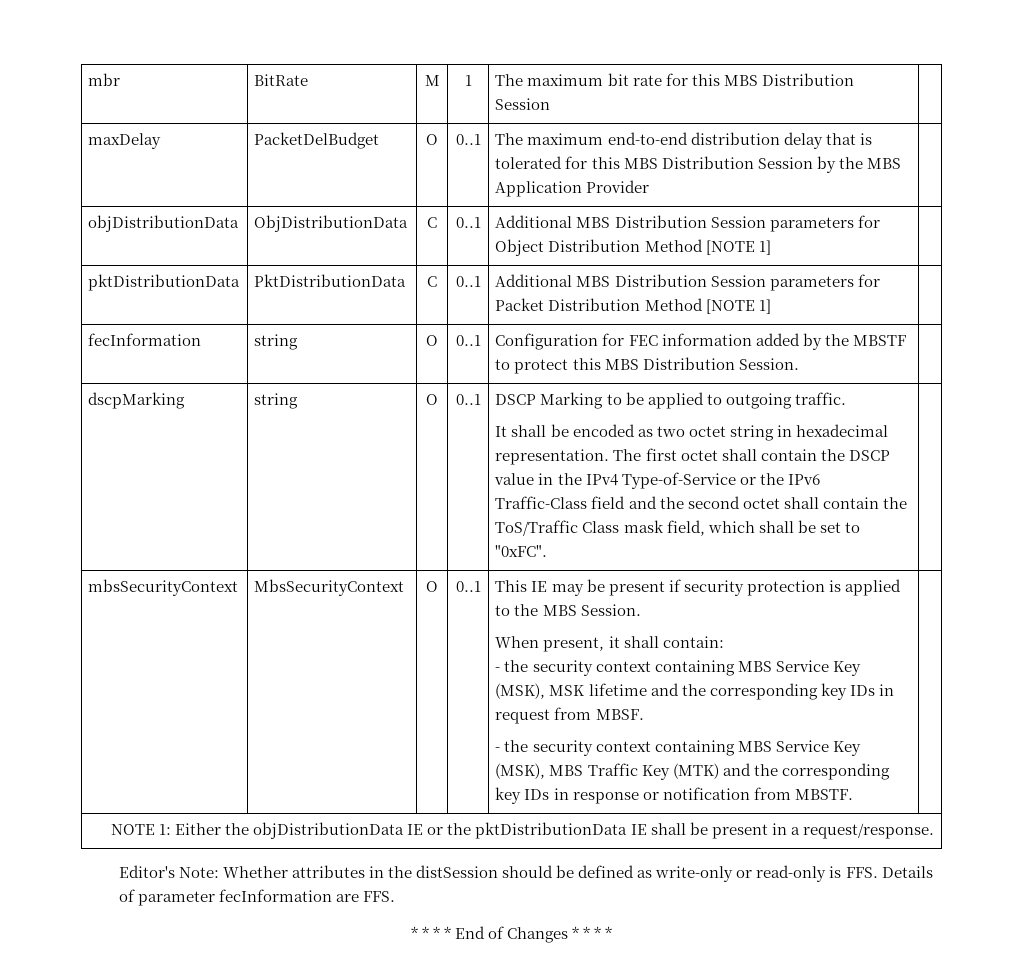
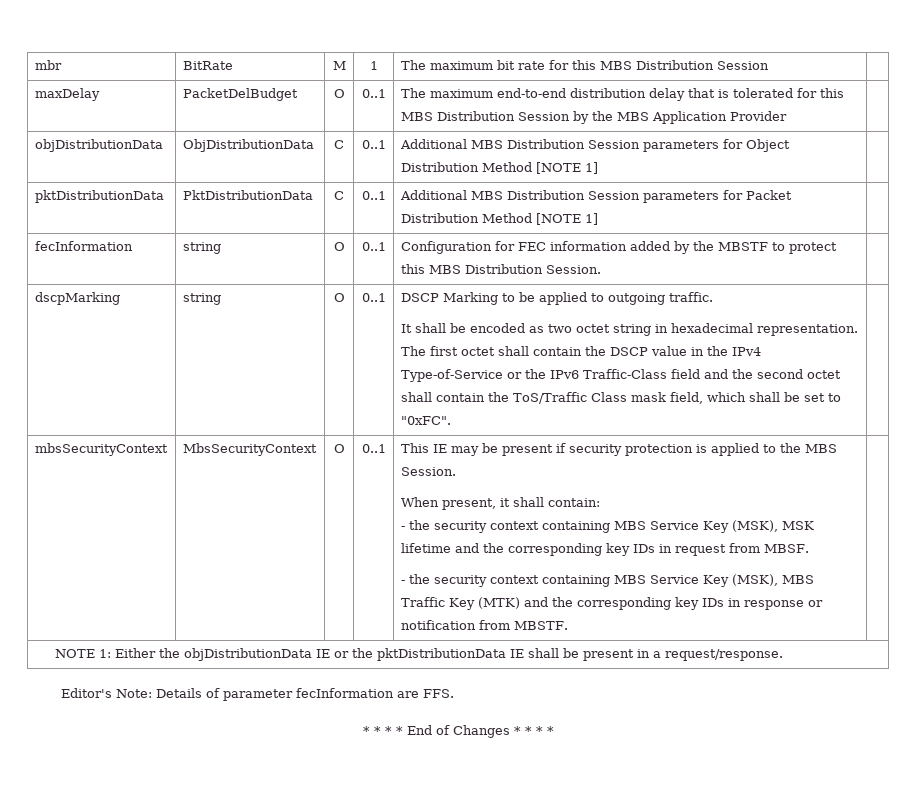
- Editor's Note: Whether attributes in the distSession should be defined as write-only or read-only is FFS. Details of parameter fecInformation are FFS.
+ Editor's Note: Details of parameter fecInformation are FFS.

